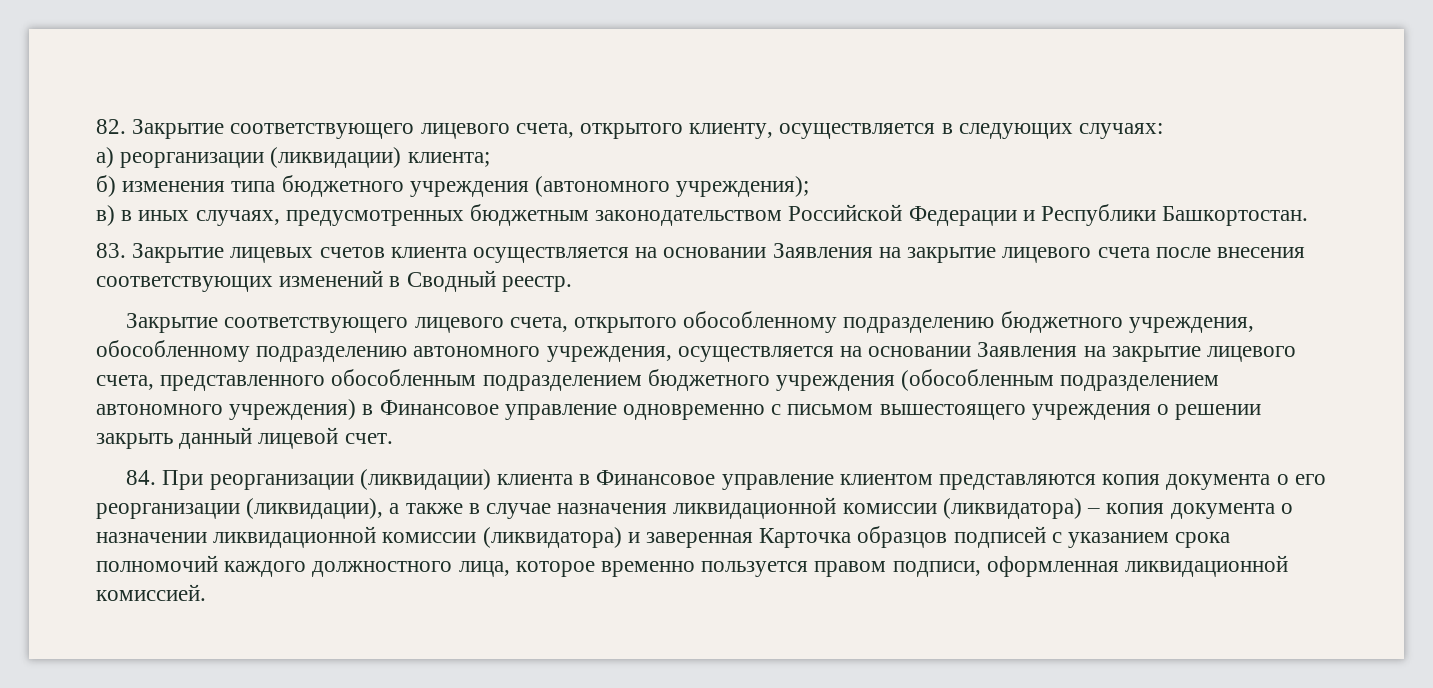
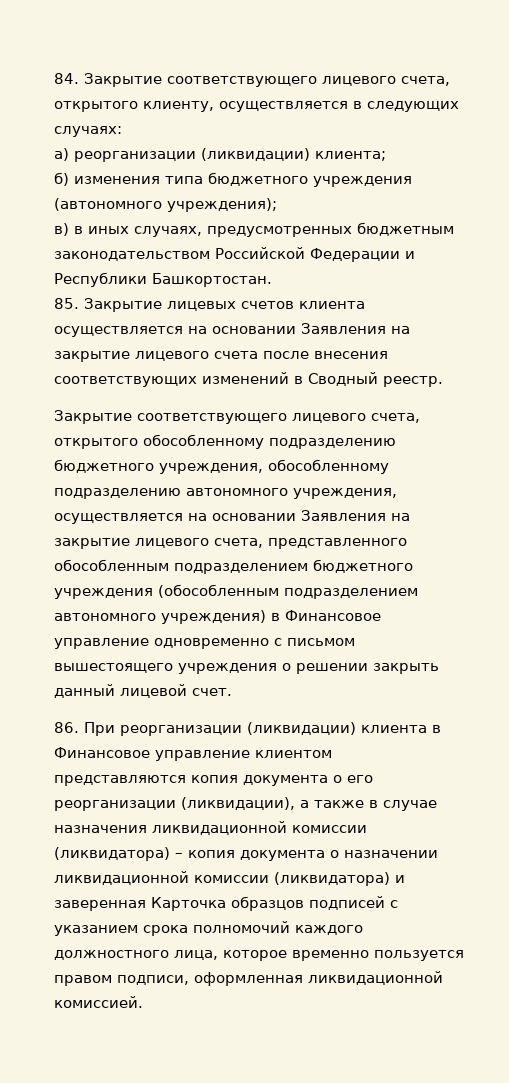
- 82. Закрытие соответствующего лицевого счета, открытого клиенту, осуществляется в следующих случаях:
+ 84. Закрытие соответствующего лицевого счета, открытого клиенту, осуществляется в следующих случаях:
- 83. Закрытие лицевых счетов клиента осуществляется на основании Заявления на закрытие лицевого счета после внесения соответствующих изменений в Сводный реестр.
+ 85. Закрытие лицевых счетов клиента осуществляется на основании Заявления на закрытие лицевого счета после внесения соответствующих изменений в Сводный реестр.
- 84. При реорганизации (ликвидации) клиента в Финансовое управление клиентом представляются копия документа о его реорганизации (ликвидации), а также в случае назначения ликвидационной комиссии (ликвидатора) – копия документа о назначении ликвидационной комиссии (ликвидатора) и заверенная Карточка образцов подписей с указанием срока полномочий каждого должностного лица, которое временно пользуется правом подписи, оформленная ликвидационной комиссией.
+ 86. При реорганизации (ликвидации) клиента в Финансовое управление клиентом представляются копия документа о его реорганизации (ликвидации), а также в случае назначения ликвидационной комиссии (ликвидатора) – копия документа о назначении ликвидационной комиссии (ликвидатора) и заверенная Карточка образцов подписей с указанием срока полномочий каждого должностного лица, которое временно пользуется правом подписи, оформленная ликвидационной комиссией.

